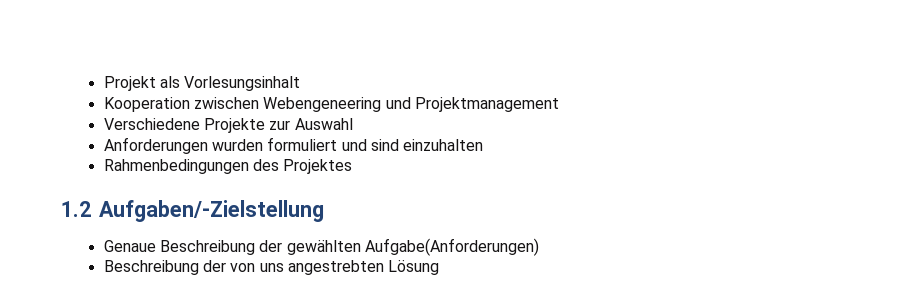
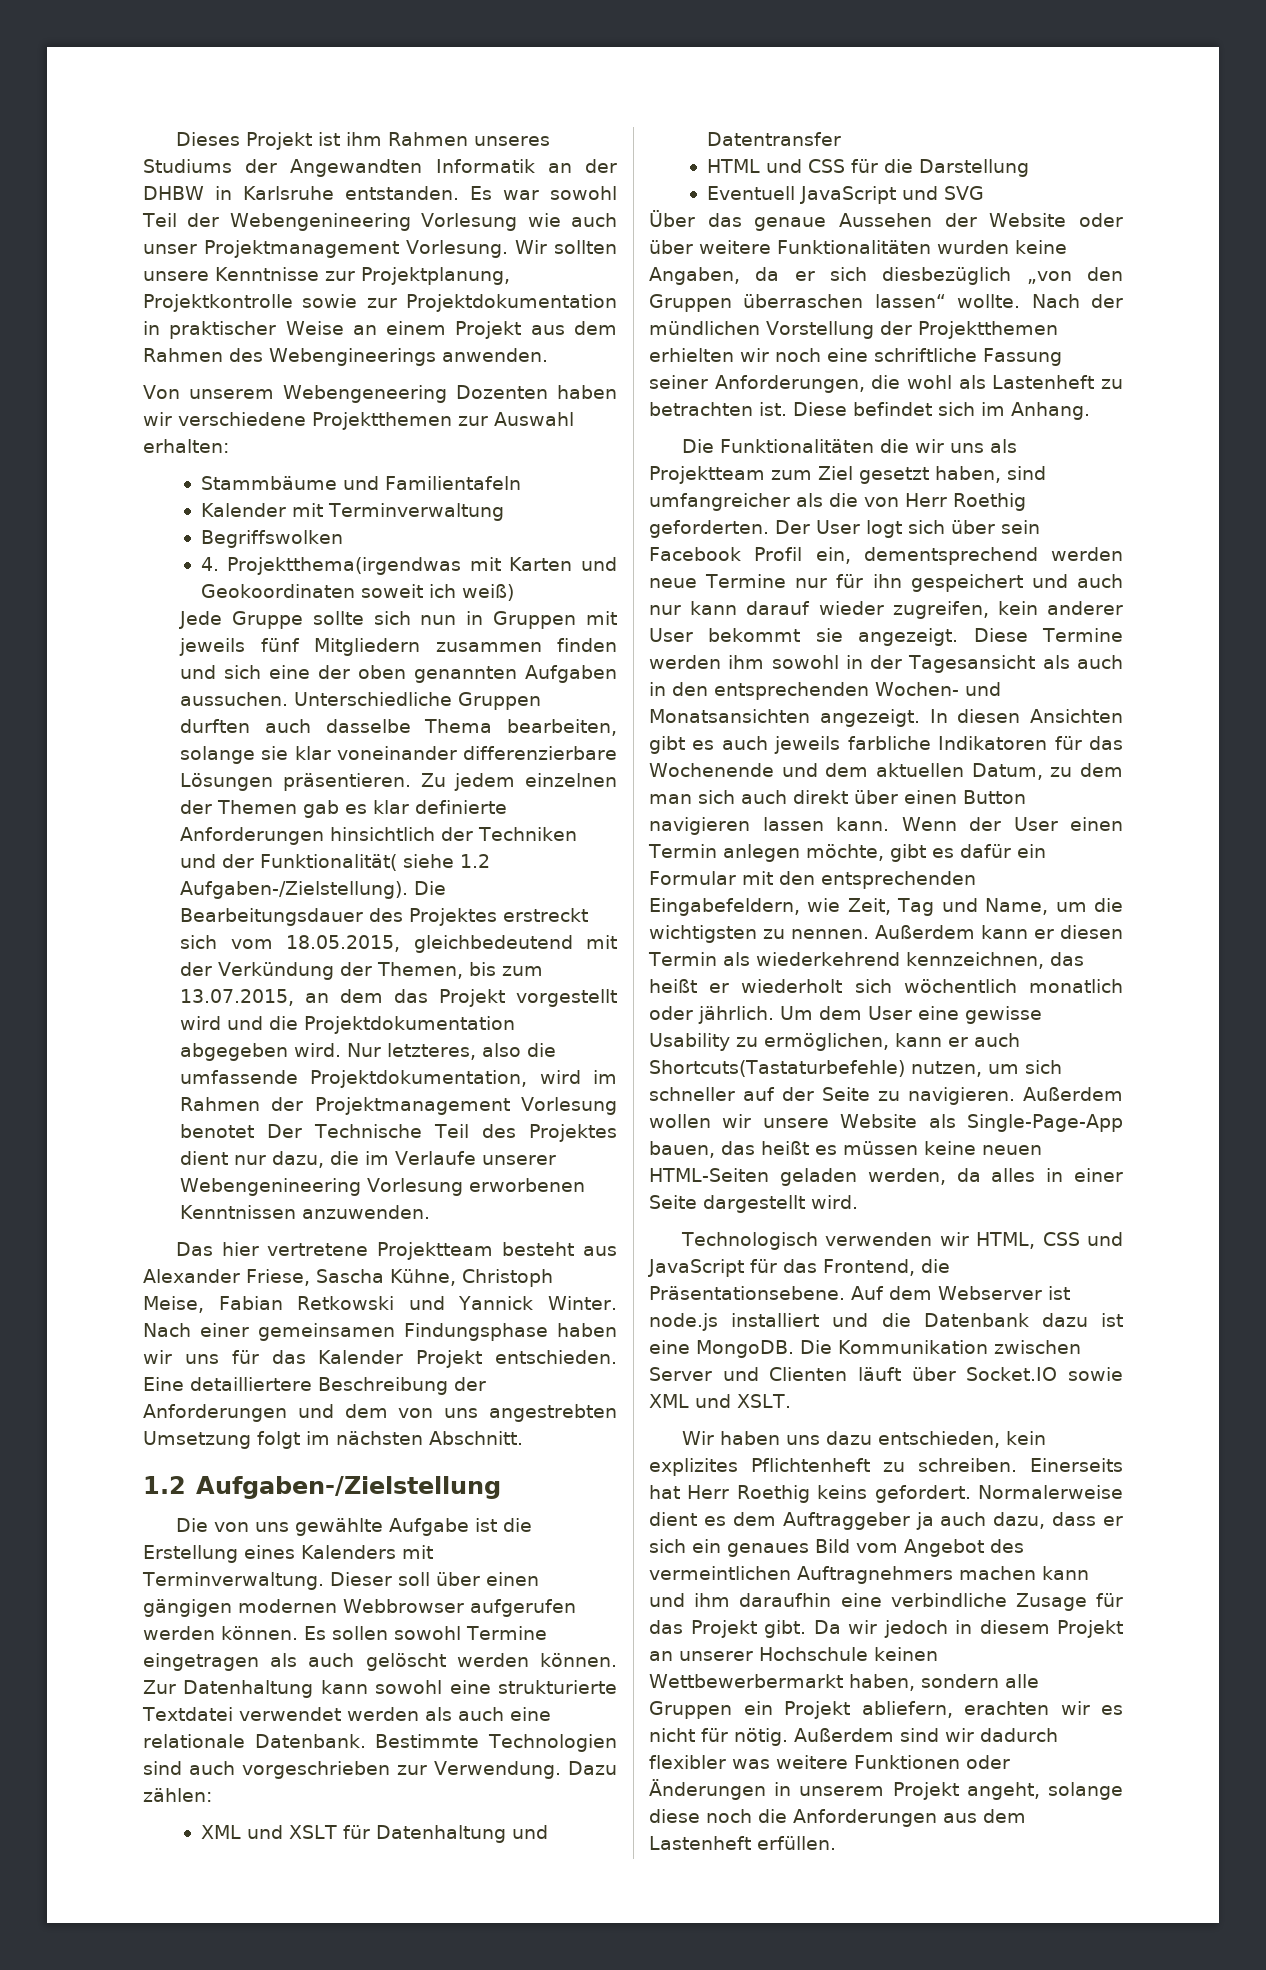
- Projekt als Vorlesungsinhalt
- Kooperation zwischen Webengeneering und Projektmanagement
- Verschiedene Projekte zur Auswahl
- Anforderungen wurden formuliert und sind einzuhalten
- Rahmenbedingungen des Projektes
- 1.2 Aufgaben/-Zielstellung
- Genaue Beschreibung der gewählten Aufgabe(Anforderungen)
- Beschreibung der von uns angestrebten Lösung
+ Dieses Projekt ist ihm Rahmen unseres Studiums der Angewandten Informatik an der DHBW in Karlsruhe entstanden. Es war sowohl Teil der Webengenineering Vorlesung wie auch unser Projektmanagement Vorlesung. Wir sollten unsere Kenntnisse zur Projektplanung, Projektkontrolle sowie zur Projektdokumentation in praktischer Weise an einem Projekt aus dem Rahmen des Webengineerings anwenden.
+ Von unserem Webengeneering Dozenten haben wir verschiedene Projektthemen zur Auswahl erhalten:
+ Stammbäume und Familientafeln
+ Kalender mit Terminverwaltung
+ Begriffswolken
+ 4. Projektthema(irgendwas mit Karten und Geokoordinaten soweit ich weiß)
+ Jede Gruppe sollte sich nun in Gruppen mit jeweils fünf Mitgliedern zusammen finden und sich eine der oben genannten Aufgaben aussuchen. Unterschiedliche Gruppen durften auch dasselbe Thema bearbeiten, solange sie klar voneinander differenzierbare Lösungen präsentieren. Zu jedem einzelnen der Themen gab es klar definierte Anforderungen hinsichtlich der Techniken und der Funktionalität( siehe 1.2 Aufgaben-/Zielstellung). Die Bearbeitungsdauer des Projektes erstreckt sich vom 18.05.2015, gleichbedeutend mit der Verkündung der Themen, bis zum 13.07.2015, an dem das Projekt vorgestellt wird und die Projektdokumentation abgegeben wird. Nur letzteres, also die umfassende Projektdokumentation, wird im Rahmen der Projektmanagement Vorlesung benotet Der Technische Teil des Projektes dient nur dazu, die im Verlaufe unserer Webengenineering Vorlesung erworbenen Kenntnissen anzuwenden.
+ Das hier vertretene Projektteam besteht aus Alexander Friese, Sascha Kühne, Christoph Meise, Fabian Retkowski und Yannick Winter. Nach einer gemeinsamen Findungsphase haben wir uns für das Kalender Projekt entschieden. Eine detailliertere Beschreibung der Anforderungen und dem von uns angestrebten Umsetzung folgt im nächsten Abschnitt.
+ 1.2 Aufgaben-/Zielstellung
+ Die von uns gewählte Aufgabe ist die Erstellung eines Kalenders mit Terminverwaltung. Dieser soll über einen gängigen modernen Webbrowser aufgerufen werden können. Es sollen sowohl Termine eingetragen als auch gelöscht werden können. Zur Datenhaltung kann sowohl eine strukturierte Textdatei verwendet werden als auch eine relationale Datenbank. Bestimmte Technologien sind auch vorgeschrieben zur Verwendung. Dazu zählen:
+ XML und XSLT für Datenhaltung und Datentransfer
+ HTML und CSS für die Darstellung
+ Eventuell JavaScript und SVG
+ Über das genaue Aussehen der Website oder über weitere Funktionalitäten wurden keine Angaben, da er sich diesbezüglich „von den Gruppen überraschen lassen“ wollte. Nach der mündlichen Vorstellung der Projektthemen erhielten wir noch eine schriftliche Fassung seiner Anforderungen, die wohl als Lastenheft zu betrachten ist. Diese befindet sich im Anhang.
+ Die Funktionalitäten die wir uns als Projektteam zum Ziel gesetzt haben, sind umfangreicher als die von Herr Roethig geforderten. Der User logt sich über sein Facebook Profil ein, dementsprechend werden neue Termine nur für ihn gespeichert und auch nur kann darauf wieder zugreifen, kein anderer User bekommt sie angezeigt. Diese Termine werden ihm sowohl in der Tagesansicht als auch in den entsprechenden Wochen- und Monatsansichten angezeigt. In diesen Ansichten gibt es auch jeweils farbliche Indikatoren für das Wochenende und dem aktuellen Datum, zu dem man sich auch direkt über einen Button navigieren lassen kann. Wenn der User einen Termin anlegen möchte, gibt es dafür ein Formular mit den entsprechenden Eingabefeldern, wie Zeit, Tag und Name, um die wichtigsten zu nennen. Außerdem kann er diesen Termin als wiederkehrend kennzeichnen, das heißt er wiederholt sich wöchentlich monatlich oder jährlich. Um dem User eine gewisse Usability zu ermöglichen, kann er auch Shortcuts(Tastaturbefehle) nutzen, um sich schneller auf der Seite zu navigieren. Außerdem wollen wir unsere Website als Single-Page-App bauen, das heißt es müssen keine neuen HTML-Seiten geladen werden, da alles in einer Seite dargestellt wird.
+ Technologisch verwenden wir HTML, CSS und JavaScript für das Frontend, die Präsentationsebene. Auf dem Webserver ist node.js installiert und die Datenbank dazu ist eine MongoDB. Die Kommunikation zwischen Server und Clienten läuft über Socket.IO sowie XML und XSLT.
+ Wir haben uns dazu entschieden, kein explizites Pflichtenheft zu schreiben. Einerseits hat Herr Roethig keins gefordert. Normalerweise dient es dem Auftraggeber ja auch dazu, dass er sich ein genaues Bild vom Angebot des vermeintlichen Auftragnehmers machen kann und ihm daraufhin eine verbindliche Zusage für das Projekt gibt. Da wir jedoch in diesem Projekt an unserer Hochschule keinen Wettbewerbermarkt haben, sondern alle Gruppen ein Projekt abliefern, erachten wir es nicht für nötig. Außerdem sind wir dadurch flexibler was weitere Funktionen oder Änderungen in unserem Projekt angeht, solange diese noch die Anforderungen aus dem Lastenheft erfüllen.

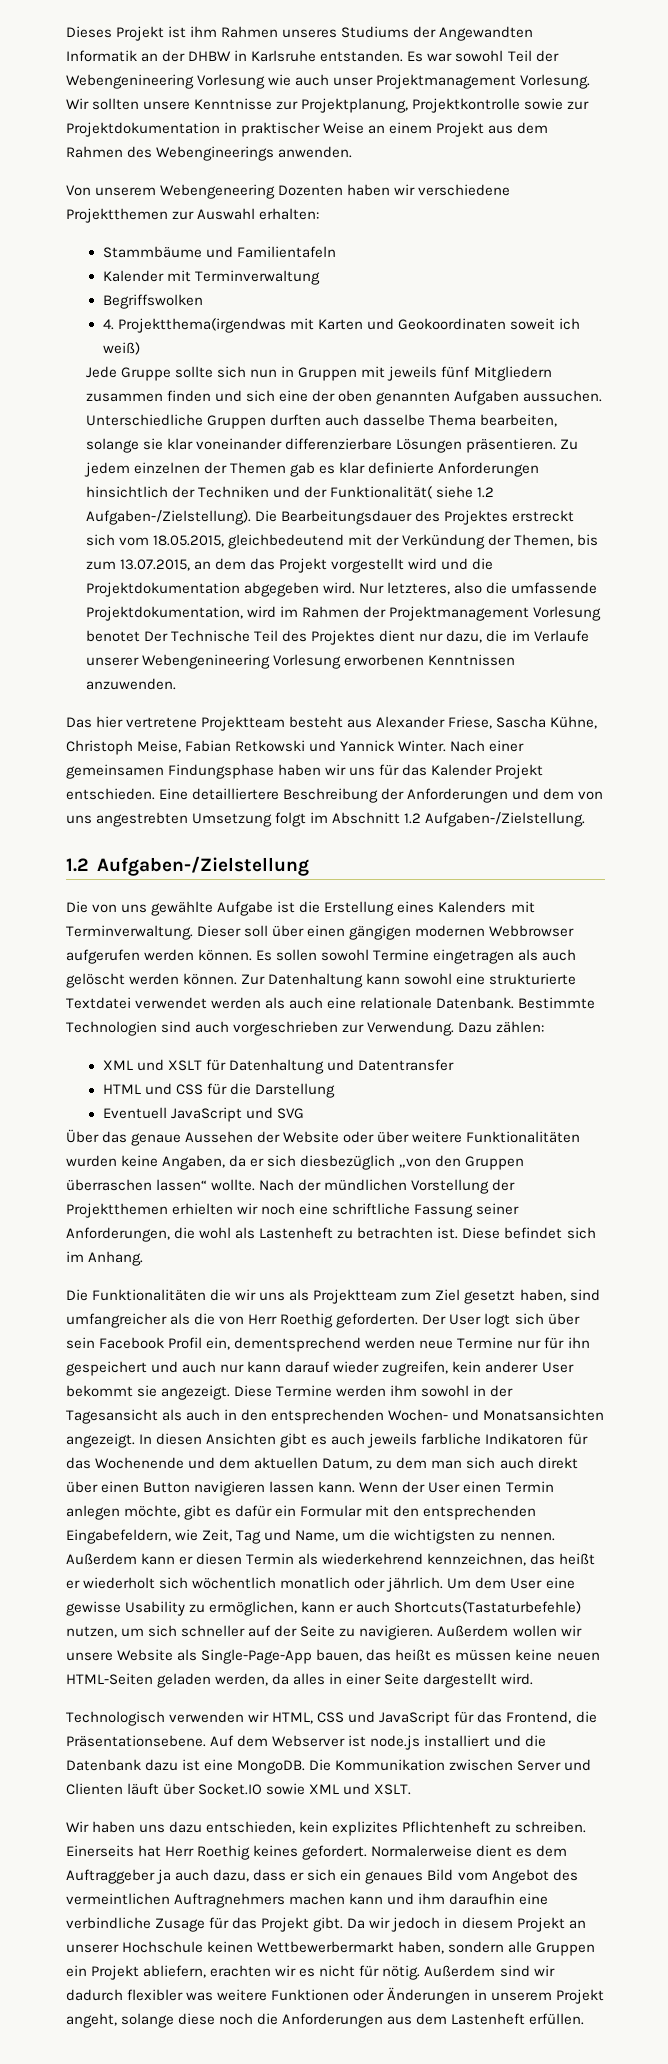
- Eine detailliertere Beschreibung der Anforderungen und dem von uns angestrebten Umsetzung folgt im nächsten Abschnitt.
+ Eine detailliertere Beschreibung der Anforderungen und dem von uns angestrebten Umsetzung folgt im Abschnitt 1.2 Aufgaben-/Zielstellung.
- Einerseits hat Herr Roethig keins gefordert.
+ Einerseits hat Herr Roethig keines gefordert.

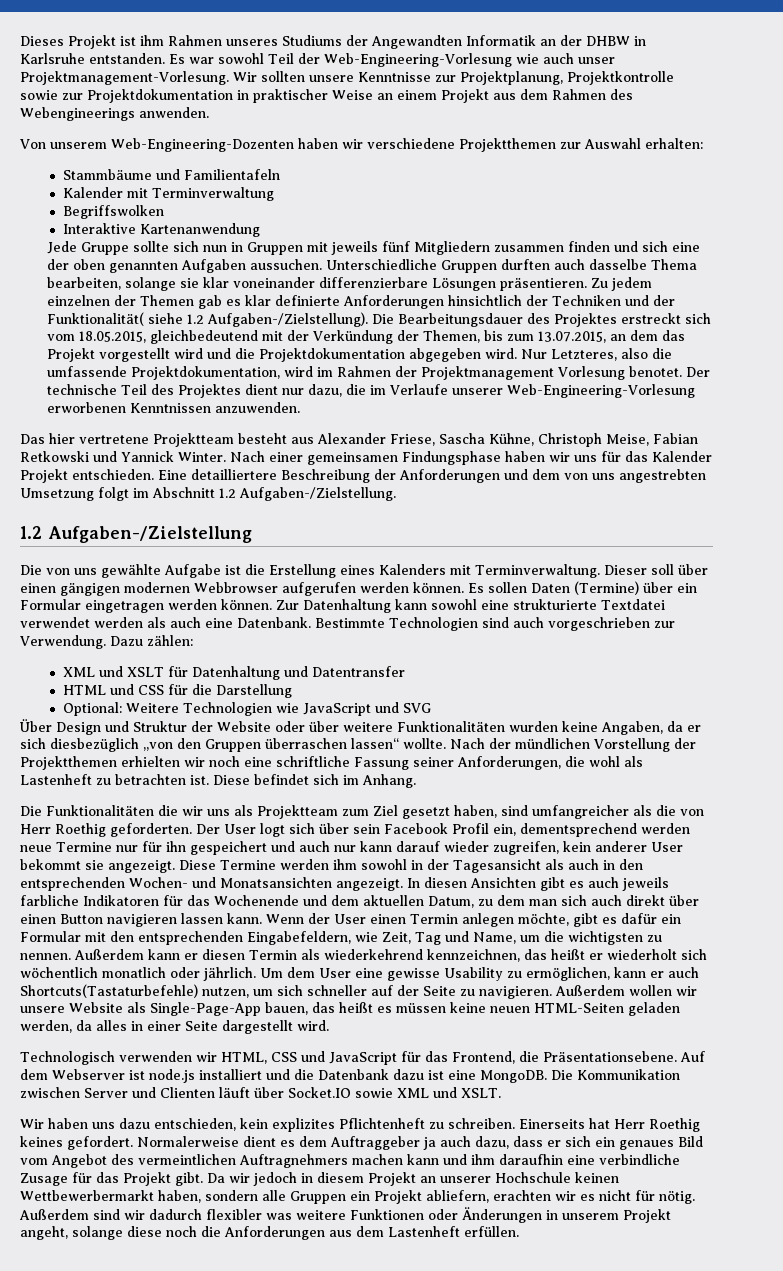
- Es war sowohl Teil der Webengenineering Vorlesung wie auch unser Projektmanagement Vorlesung.
+ Es war sowohl Teil der Web-Engineering-Vorlesung wie auch unser Projektmanagement-Vorlesung.
- Von unserem Webengeneering Dozenten haben wir verschiedene Projektthemen zur Auswahl erhalten:
+ Von unserem Web-Engineering-Dozenten haben wir verschiedene Projektthemen zur Auswahl erhalten:
- 4. Projektthema(irgendwas mit Karten und Geokoordinaten soweit ich weiß)
+ Interaktive Kartenanwendung
- Nur letzteres, also die umfassende Projektdokumentation, wird im Rahmen der Projektmanagement Vorlesung benotet Der Technische Teil des Projektes dient nur dazu, die im Verlaufe unserer Webengenineering Vorlesung erworbenen Kenntnissen anzuwenden.
+ Nur Letzteres, also die umfassende Projektdokumentation, wird im Rahmen der Projektmanagement Vorlesung benotet. Der technische Teil des Projektes dient nur dazu, die im Verlaufe unserer Web-Engineering-Vorlesung erworbenen Kenntnissen anzuwenden.
- Es sollen sowohl Termine eingetragen als auch gelöscht werden können.
+ Es sollen Daten (Termine) über ein Formular eingetragen werden können.
- Zur Datenhaltung kann sowohl eine strukturierte Textdatei verwendet werden als auch eine relationale Datenbank.
+ Zur Datenhaltung kann sowohl eine strukturierte Textdatei verwendet werden als auch eine Datenbank.
- Eventuell JavaScript und SVG
+ Optional: Weitere Technologien wie JavaScript und SVG
- Über das genaue Aussehen der Website oder über weitere Funktionalitäten wurden keine Angaben, da er sich diesbezüglich „von den Gruppen überraschen lassen“ wollte.
+ Über Design und Struktur der Website oder über weitere Funktionalitäten wurden keine Angaben, da er sich diesbezüglich „von den Gruppen überraschen lassen“ wollte.

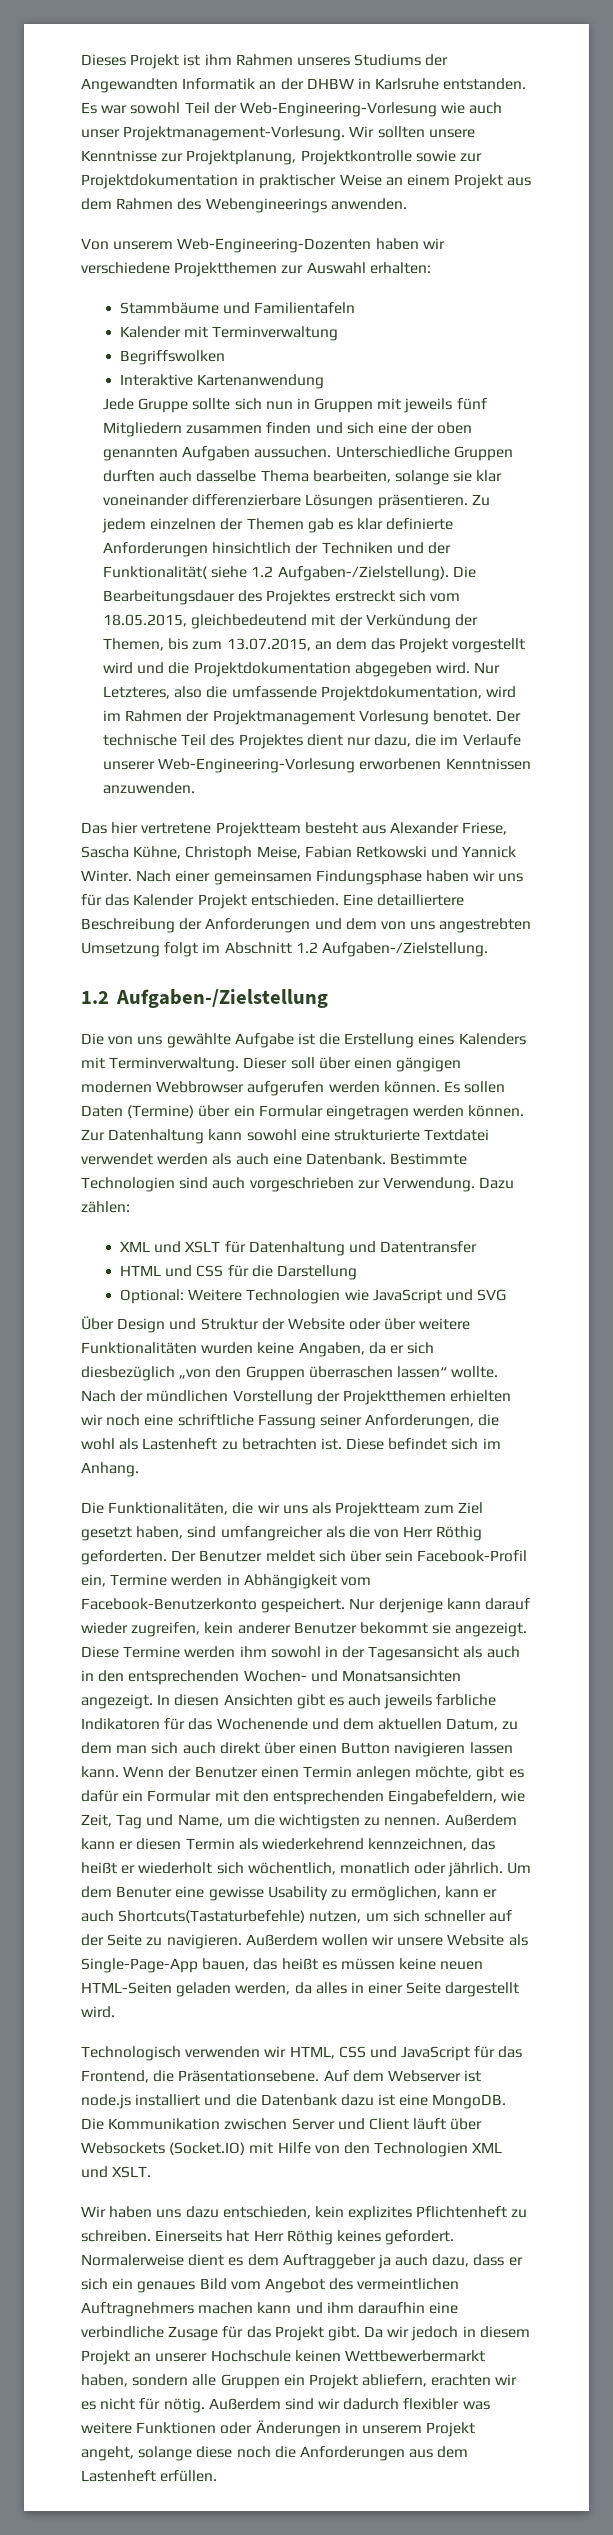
- Die Funktionalitäten die wir uns als Projektteam zum Ziel gesetzt haben, sind umfangreicher als die von Herr Roethig geforderten.
+ Die Funktionalitäten, die wir uns als Projektteam zum Ziel gesetzt haben, sind umfangreicher als die von Herr Röthig geforderten.
- Der User logt sich über sein Facebook Profil ein, dementsprechend werden neue Termine nur für ihn gespeichert und auch nur kann darauf wieder zugreifen, kein anderer User bekommt sie angezeigt.
+ Der Benutzer meldet sich über sein Facebook-Profil ein, Termine werden in Abhängigkeit vom Facebook-Benutzerkonto gespeichert. Nur derjenige kann darauf wieder zugreifen, kein anderer Benutzer bekommt sie angezeigt.
- Wenn der User einen Termin anlegen möchte, gibt es dafür ein Formular mit den entsprechenden Eingabefeldern, wie Zeit, Tag und Name, um die wichtigsten zu nennen.
+ Wenn der Benutzer einen Termin anlegen möchte, gibt es dafür ein Formular mit den entsprechenden Eingabefeldern, wie Zeit, Tag und Name, um die wichtigsten zu nennen.
- Außerdem kann er diesen Termin als wiederkehrend kennzeichnen, das heißt er wiederholt sich wöchentlich monatlich oder jährlich.
+ Außerdem kann er diesen Termin als wiederkehrend kennzeichnen, das heißt er wiederholt sich wöchentlich, monatlich oder jährlich.
- Um dem User eine gewisse Usability zu ermöglichen, kann er auch Shortcuts(Tastaturbefehle) nutzen, um sich schneller auf der Seite zu navigieren.
+ Um dem Benuter eine gewisse Usability zu ermöglichen, kann er auch Shortcuts(Tastaturbefehle) nutzen, um sich schneller auf der Seite zu navigieren.
- Die Kommunikation zwischen Server und Clienten läuft über Socket.IO sowie XML und XSLT.
+ Die Kommunikation zwischen Server und Client läuft über Websockets (Socket.IO) mit Hilfe von den Technologien XML und XSLT.
- Einerseits hat Herr Roethig keines gefordert.
+ Einerseits hat Herr Röthig keines gefordert.

